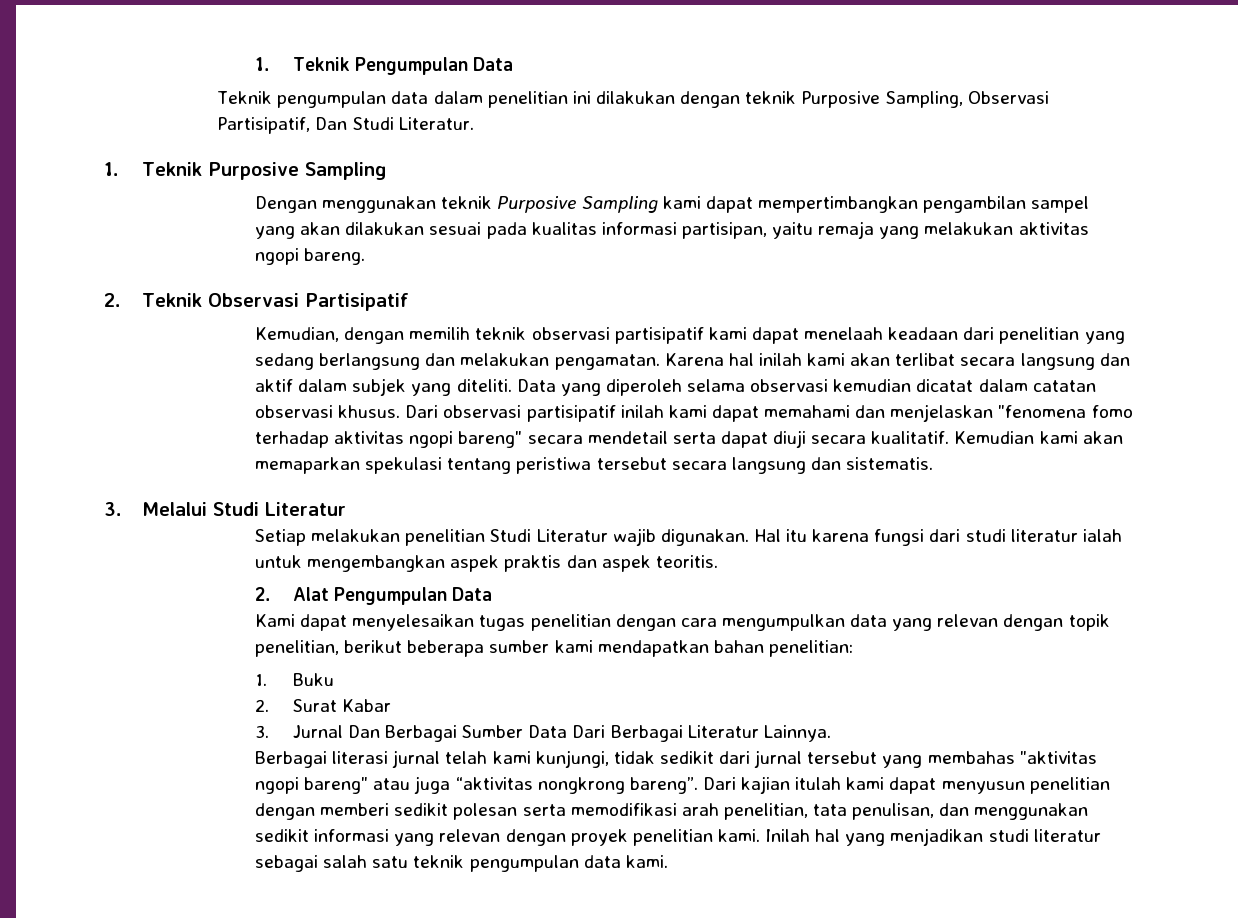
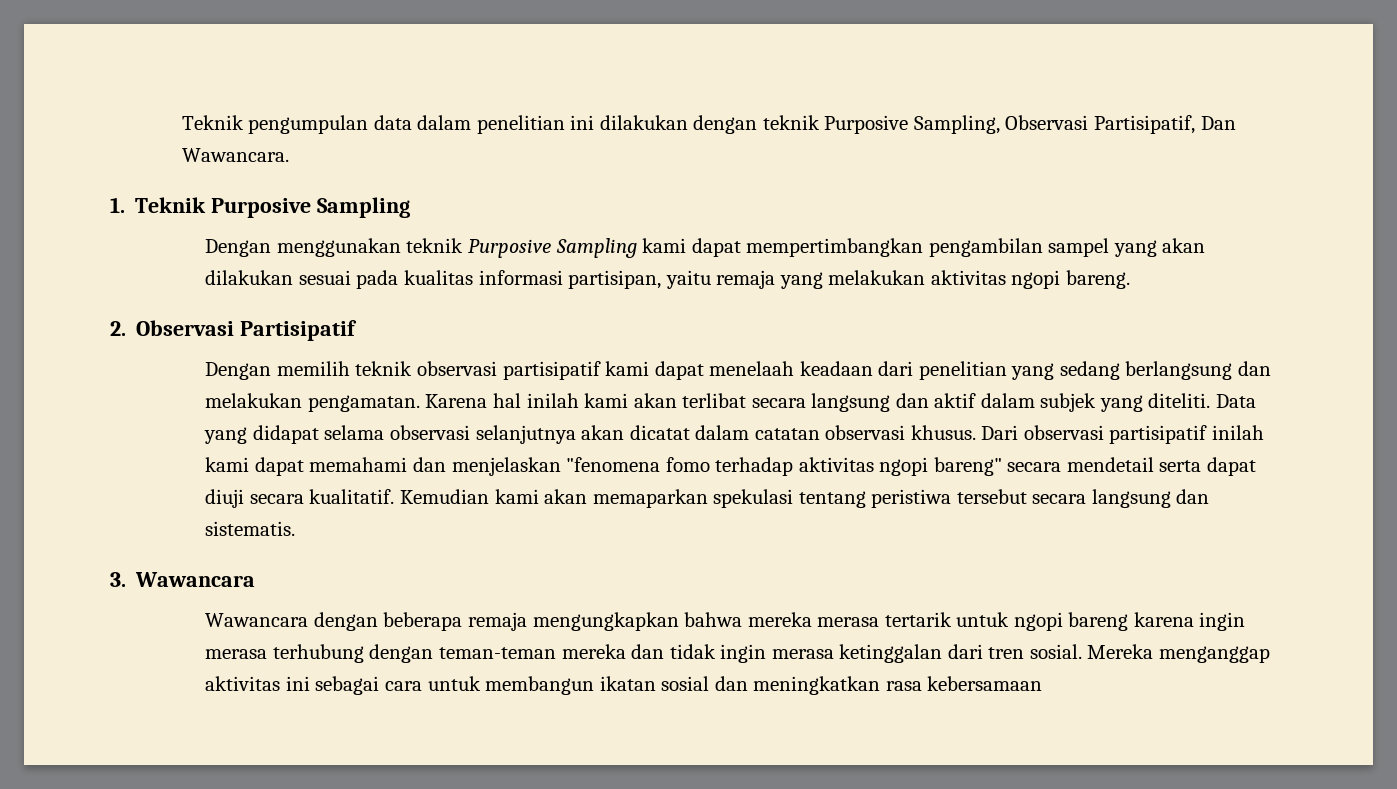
- 1. Teknik Pengumpulan Data
- Teknik pengumpulan data dalam penelitian ini dilakukan dengan teknik Purposive Sampling, Observasi Partisipatif, Dan Studi Literatur.
+ Teknik pengumpulan data dalam penelitian ini dilakukan dengan teknik Purposive Sampling, Observasi Partisipatif, Dan Wawancara.
- 2. Teknik Observasi Partisipatif
+ 2. Observasi Partisipatif
- Kemudian, dengan memilih teknik observasi partisipatif kami dapat menelaah keadaan dari penelitian yang sedang berlangsung dan melakukan pengamatan.
+ Dengan memilih teknik observasi partisipatif kami dapat menelaah keadaan dari penelitian yang sedang berlangsung dan melakukan pengamatan.
- Data yang diperoleh selama observasi kemudian dicatat dalam catatan observasi khusus.
+ Data yang didapat selama observasi selanjutnya akan dicatat dalam catatan observasi khusus.
- 3. Melalui Studi Literatur
- Setiap melakukan penelitian Studi Literatur wajib digunakan. Hal itu karena fungsi dari studi literatur ialah untuk mengembangkan aspek praktis dan aspek teoritis.
- 2. Alat Pengumpulan Data
- Kami dapat menyelesaikan tugas penelitian dengan cara mengumpulkan data yang relevan dengan topik penelitian, berikut beberapa sumber kami mendapatkan bahan penelitian:
- 1. Buku
- 2. Surat Kabar
- 3. Jurnal Dan Berbagai Sumber Data Dari Berbagai Literatur Lainnya.
- Berbagai literasi jurnal telah kami kunjungi, tidak sedikit dari jurnal tersebut yang membahas "aktivitas ngopi bareng" atau juga “aktivitas nongkrong bareng”. Dari kajian itulah kami dapat menyusun penelitian dengan memberi sedikit polesan serta memodifikasi arah penelitian, tata penulisan, dan menggunakan sedikit informasi yang relevan dengan proyek penelitian kami. Inilah hal yang menjadikan studi literatur sebagai salah satu teknik pengumpulan data kami.
+ 3. Wawancara
+ Wawancara dengan beberapa remaja mengungkapkan bahwa mereka merasa tertarik untuk ngopi bareng karena ingin merasa terhubung dengan teman-teman mereka dan tidak ingin merasa ketinggalan dari tren sosial. Mereka menganggap aktivitas ini sebagai cara untuk membangun ikatan sosial dan meningkatkan rasa kebersamaan

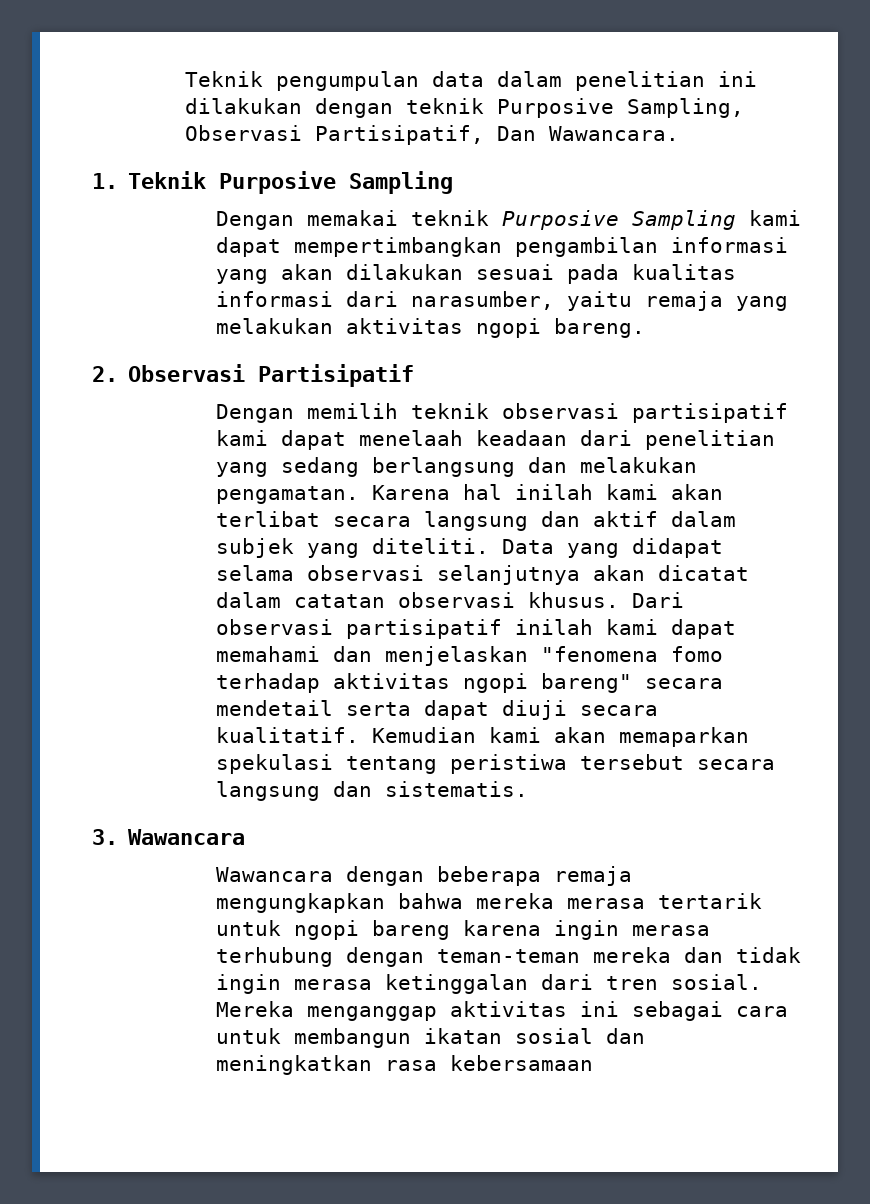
- Dengan menggunakan teknik Purposive Sampling kami dapat mempertimbangkan pengambilan sampel yang akan dilakukan sesuai pada kualitas informasi partisipan, yaitu remaja yang melakukan aktivitas ngopi bareng.
+ Dengan memakai teknik Purposive Sampling kami dapat mempertimbangkan pengambilan informasi yang akan dilakukan sesuai pada kualitas informasi dari narasumber, yaitu remaja yang melakukan aktivitas ngopi bareng.

